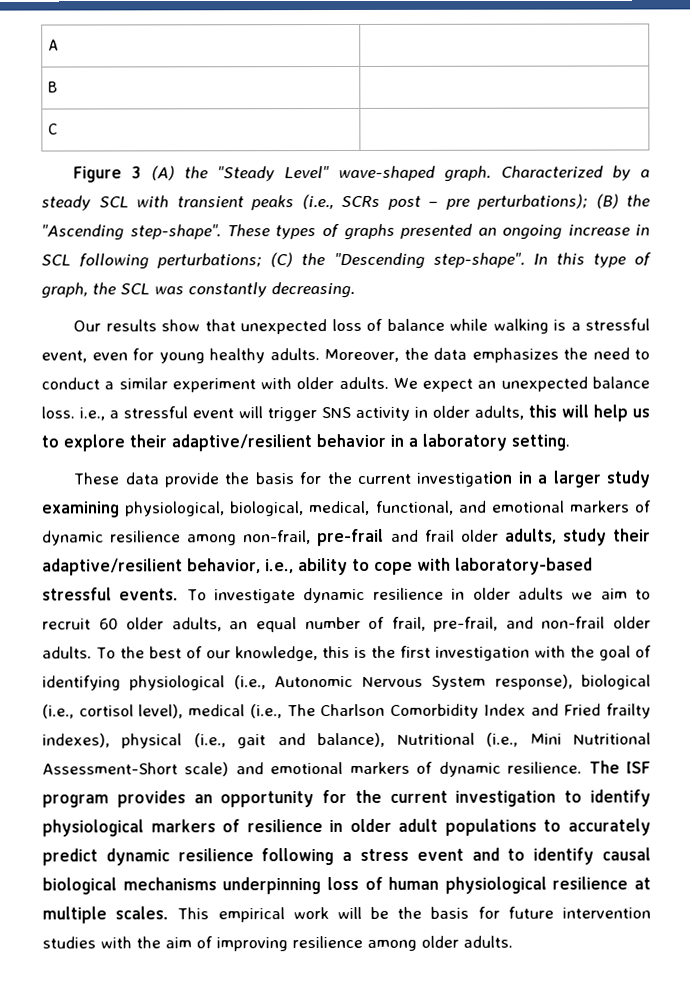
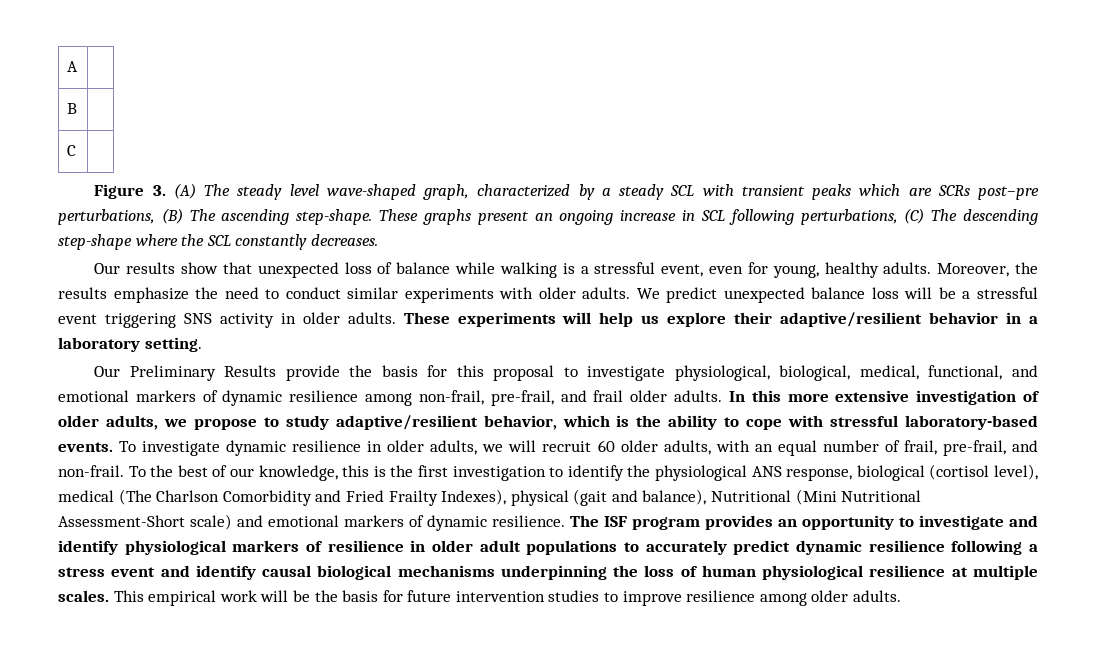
- Figure 3 (A) the "Steady Level" wave-shaped graph. Characterized by a steady SCL with transient peaks (i.e., SCRs post – pre perturbations); (B) the "Ascending step-shape". These types of graphs presented an ongoing increase in SCL following perturbations; (C) the "Descending step-shape". In this type of graph, the SCL was constantly decreasing.
+ Figure 3. (A) The steady level wave-shaped graph, characterized by a steady SCL with transient peaks which are SCRs post–pre perturbations, (B) The ascending step-shape. These graphs present an ongoing increase in SCL following perturbations, (C) The descending step-shape where the SCL constantly decreases.
- Our results show that unexpected loss of balance while walking is a stressful event, even for young healthy adults.
+ Our results show that unexpected loss of balance while walking is a stressful event, even for young, healthy adults.
- Moreover, the data emphasizes the need to conduct a similar experiment with older adults.
+ Moreover, the results emphasize the need to conduct similar experiments with older adults.
- We expect an unexpected balance loss. i.e., a stressful event will trigger SNS activity in older adults, this will help us to explore their adaptive/resilient behavior in a laboratory setting.
+ We predict unexpected balance loss will be a stressful event triggering SNS activity in older adults. These experiments will help us explore their adaptive/resilient behavior in a laboratory setting.
- These data provide the basis for the current investigation in a larger study examining physiological, biological, medical, functional, and emotional markers of dynamic resilience among non-frail, pre-frail and frail older adults, study their adaptive/resilient behavior, i.e., ability to cope with laboratory-based stressful events.
+ Our Preliminary Results provide the basis for this proposal to investigate physiological, biological, medical, functional, and emotional markers of dynamic resilience among non-frail, pre-frail, and frail older adults. In this more extensive investigation of older adults, we propose to study adaptive/resilient behavior, which is the ability to cope with stressful laboratory-based events.
- To investigate dynamic resilience in older adults we aim to recruit 60 older adults, an equal number of frail, pre-frail, and non-frail older adults.
+ To investigate dynamic resilience in older adults, we will recruit 60 older adults, with an equal number of frail, pre-frail, and non-frail.
- To the best of our knowledge, this is the first investigation with the goal of identifying physiological (i.e., Autonomic Nervous System response), biological (i.e., cortisol level), medical (i.e., The Charlson Comorbidity Index and Fried frailty indexes), physical (i.e., gait and balance), Nutritional (i.e., Mini Nutritional Assessment-Short scale) and emotional markers of dynamic resilience.
+ To the best of our knowledge, this is the first investigation to identify the physiological ANS response, biological (cortisol level), medical (The Charlson Comorbidity and Fried Frailty Indexes), physical (gait and balance), Nutritional (Mini Nutritional Assessment-Short scale) and emotional markers of dynamic resilience.
- The ISF program provides an opportunity for the current investigation to identify physiological markers of resilience in older adult populations to accurately predict dynamic resilience following a stress event and to identify causal biological mechanisms underpinning loss of human physiological resilience at multiple scales.
+ The ISF program provides an opportunity to investigate and identify physiological markers of resilience in older adult populations to accurately predict dynamic resilience following a stress event and identify causal biological mechanisms underpinning the loss of human physiological resilience at multiple scales.
- This empirical work will be the basis for future intervention studies with the aim of improving resilience among older adults.
+ This empirical work will be the basis for future intervention studies to improve resilience among older adults.

